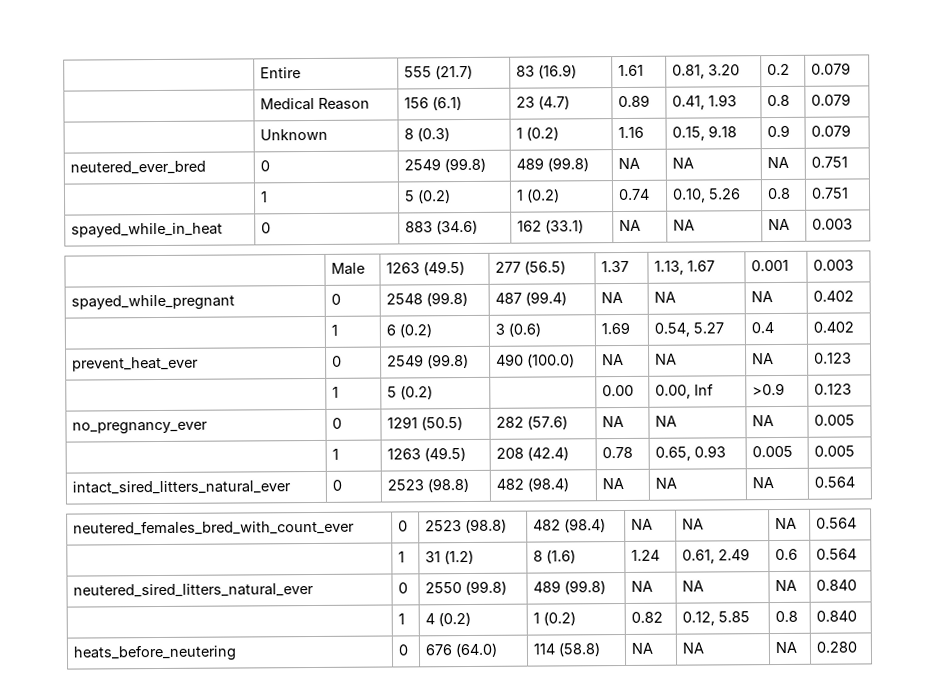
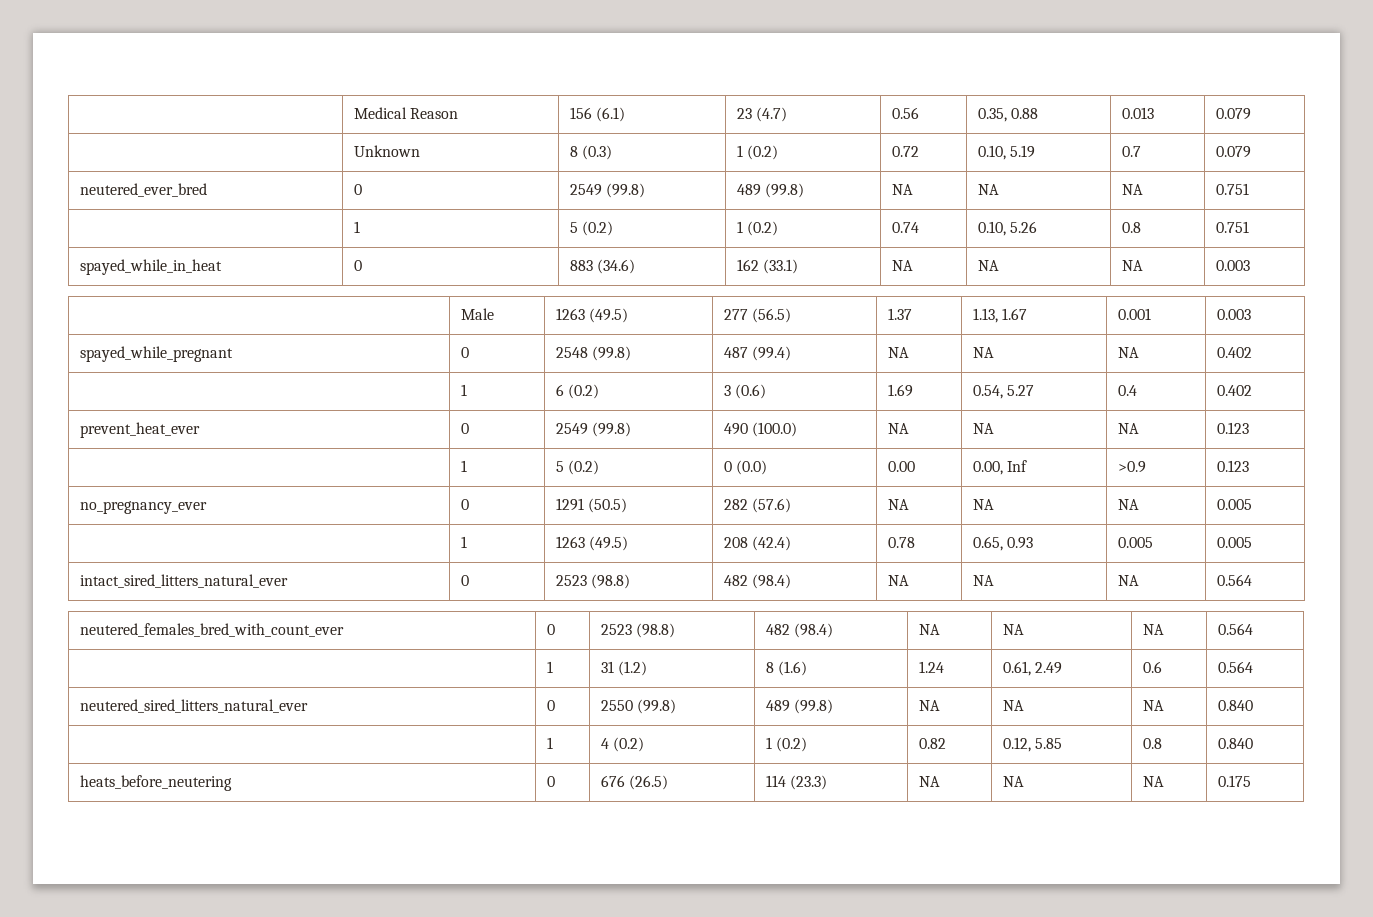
- | Entire | 555 (21.7) | 83 (16.9) | 1.61 | 0.81, 3.20 | 0.2 | 0.079
- | Medical Reason | 156 (6.1) | 23 (4.7) | 0.89 | 0.41, 1.93 | 0.8 | 0.079
+ | Medical Reason | 156 (6.1) | 23 (4.7) | 0.56 | 0.35, 0.88 | 0.013 | 0.079
- | Unknown | 8 (0.3) | 1 (0.2) | 1.16 | 0.15, 9.18 | 0.9 | 0.079
+ | Unknown | 8 (0.3) | 1 (0.2) | 0.72 | 0.10, 5.19 | 0.7 | 0.079
- | 1 | 5 (0.2) | | 0.00 | 0.00, Inf | >0.9 | 0.123
+ | 1 | 5 (0.2) | 0 (0.0) | 0.00 | 0.00, Inf | >0.9 | 0.123
- heats_before_neutering | 0 | 676 (64.0) | 114 (58.8) | NA | NA | NA | 0.280
+ heats_before_neutering | 0 | 676 (26.5) | 114 (23.3) | NA | NA | NA | 0.175

